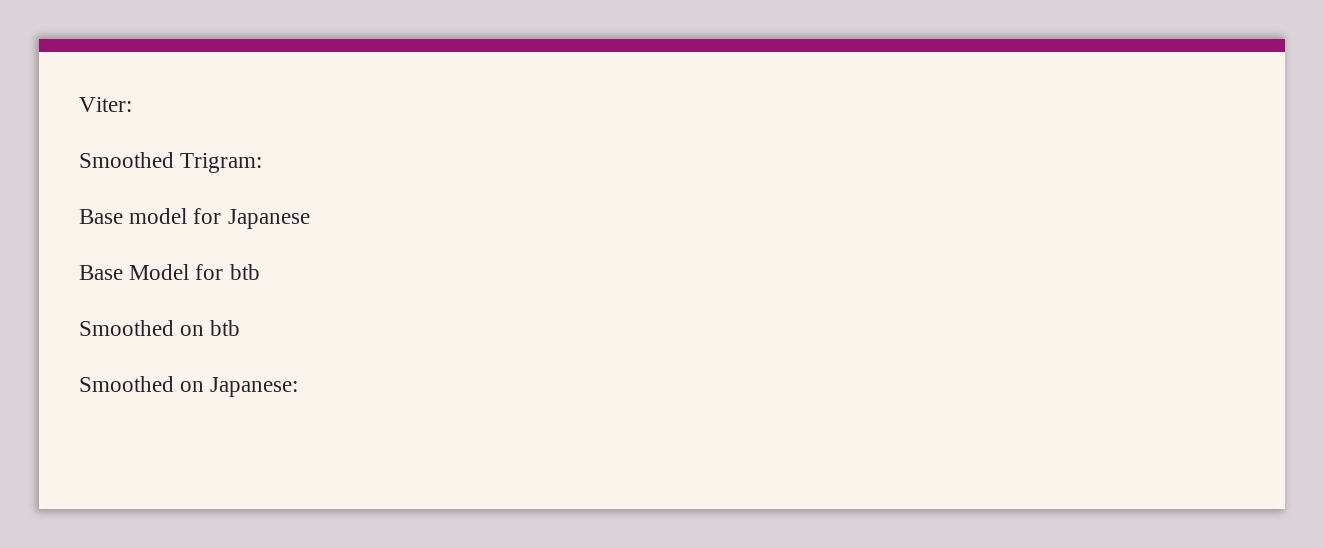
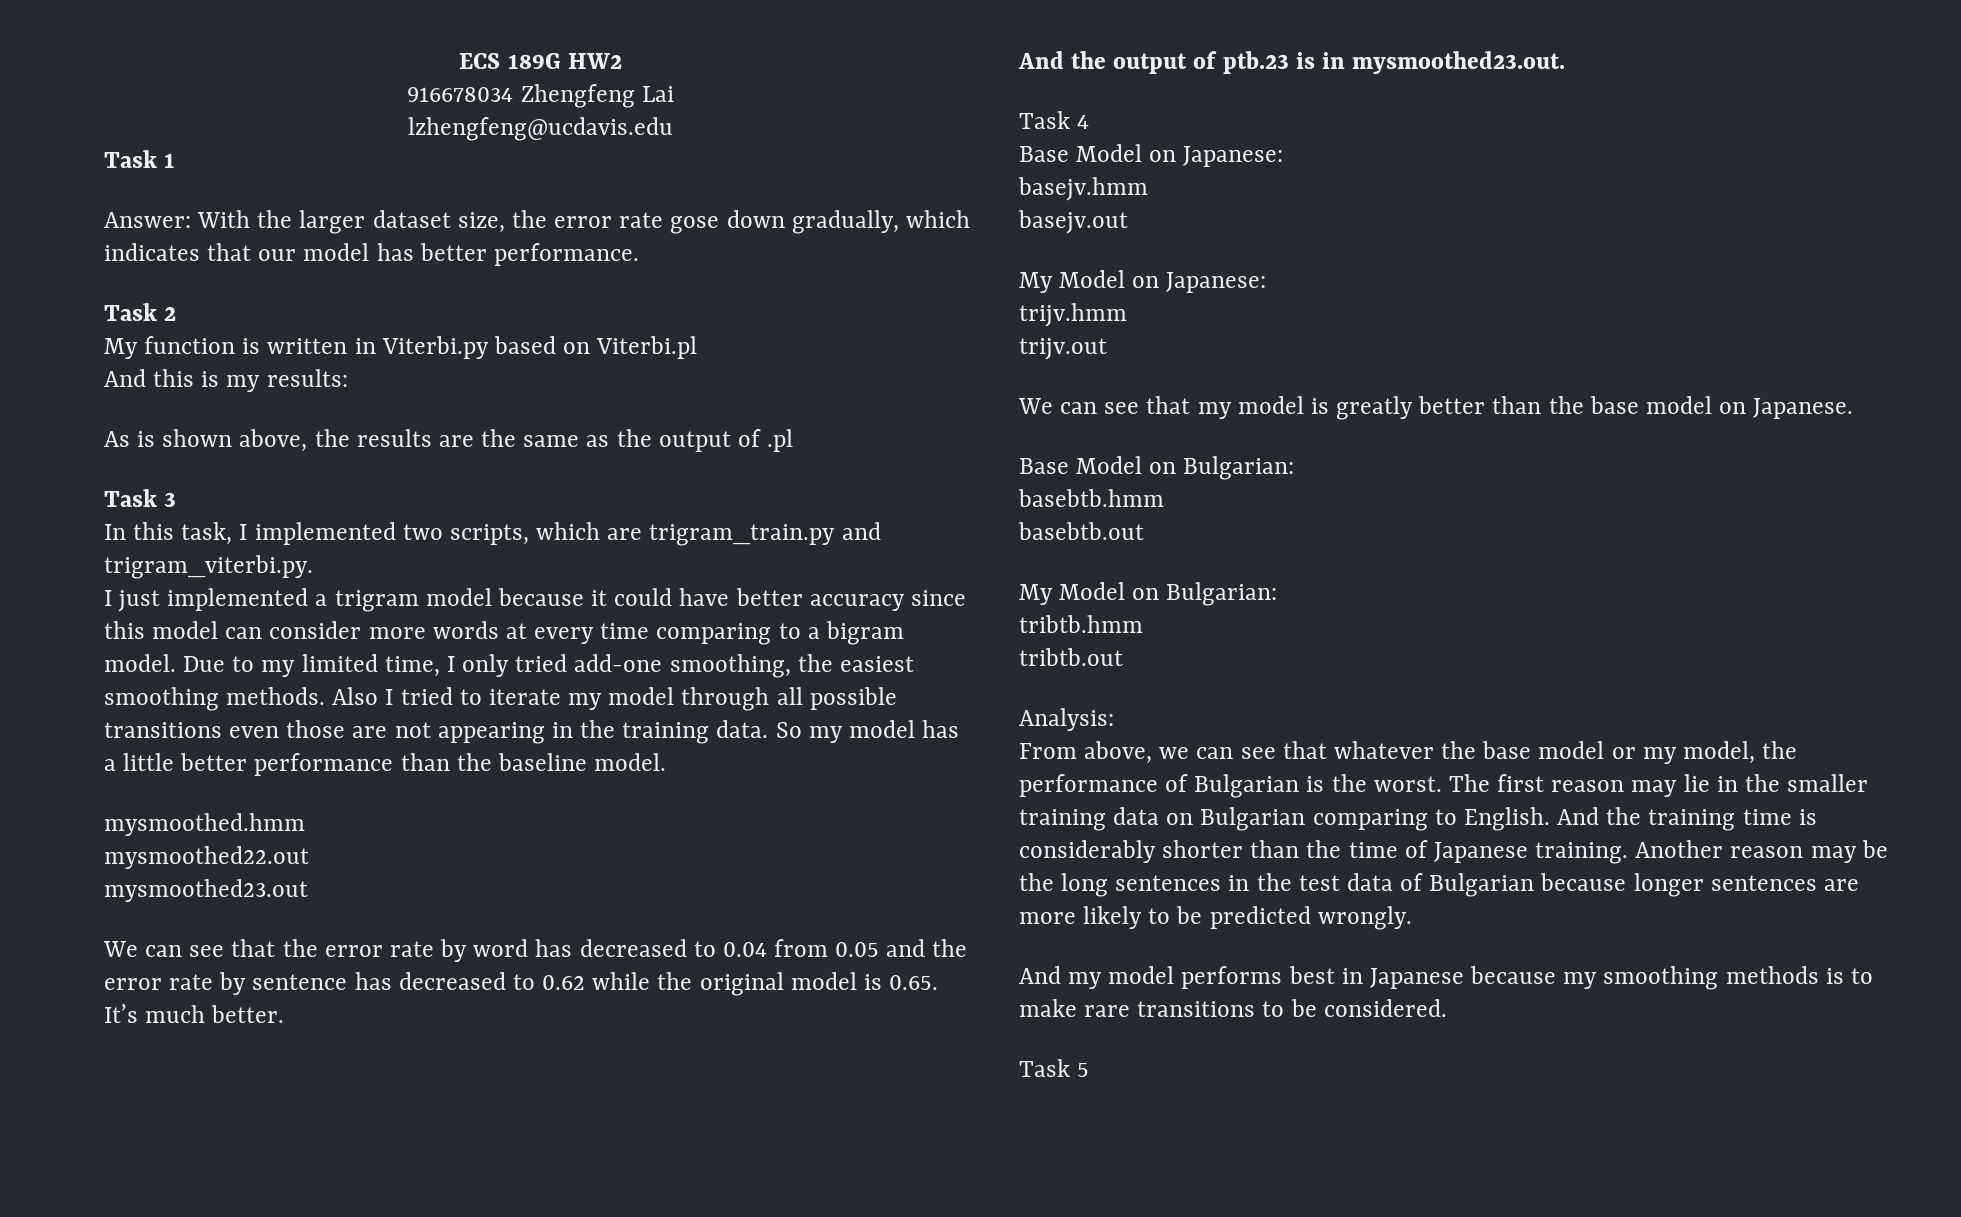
- Viter:
- Smoothed Trigram:
- Base model for Japanese
- Base Model for btb
- Smoothed on btb
- Smoothed on Japanese:
+ ECS 189G HW2
+ 916678034 Zhengfeng Lai
+ lzhengfeng@ucdavis.edu
+ Task 1
+ Answer: With the larger dataset size, the error rate gose down gradually, which indicates that our model has better performance.
+ Task 2
+ My function is written in Viterbi.py based on Viterbi.pl
+ And this is my results:
+ As is shown above, the results are the same as the output of .pl
+ Task 3
+ In this task, I implemented two scripts, which are trigram_train.py and trigram_viterbi.py.
+ I just implemented a trigram model because it could have better accuracy since this model can consider more words at every time comparing to a bigram model. Due to my limited time, I only tried add-one smoothing, the easiest smoothing methods. Also I tried to iterate my model through all possible transitions even those are not appearing in the training data. So my model has a little better performance than the baseline model.
+ mysmoothed.hmm
+ mysmoothed22.out
+ mysmoothed23.out
+ We can see that the error rate by word has decreased to 0.04 from 0.05 and the error rate by sentence has decreased to 0.62 while the original model is 0.65. It’s much better.
+ And the output of ptb.23 is in mysmoothed23.out.
+ Task 4
+ Base Model on Japanese:
+ basejv.hmm
+ basejv.out
+ My Model on Japanese:
+ trijv.hmm
+ trijv.out
+ We can see that my model is greatly better than the base model on Japanese.
+ Base Model on Bulgarian:
+ basebtb.hmm
+ basebtb.out
+ My Model on Bulgarian:
+ tribtb.hmm
+ tribtb.out
+ Analysis:
+ From above, we can see that whatever the base model or my model, the performance of Bulgarian is the worst. The first reason may lie in the smaller training data on Bulgarian comparing to English. And the training time is considerably shorter than the time of Japanese training. Another reason may be the long sentences in the test data of Bulgarian because longer sentences are more likely to be predicted wrongly.
+ And my model performs best in Japanese because my smoothing methods is to make rare transitions to be considered.
+ Task 5

